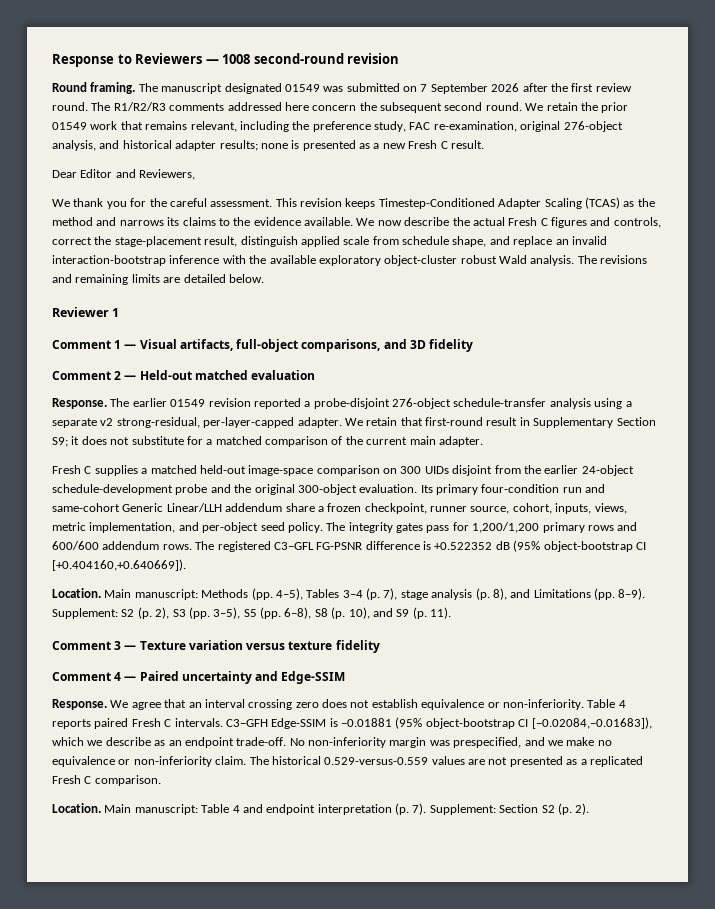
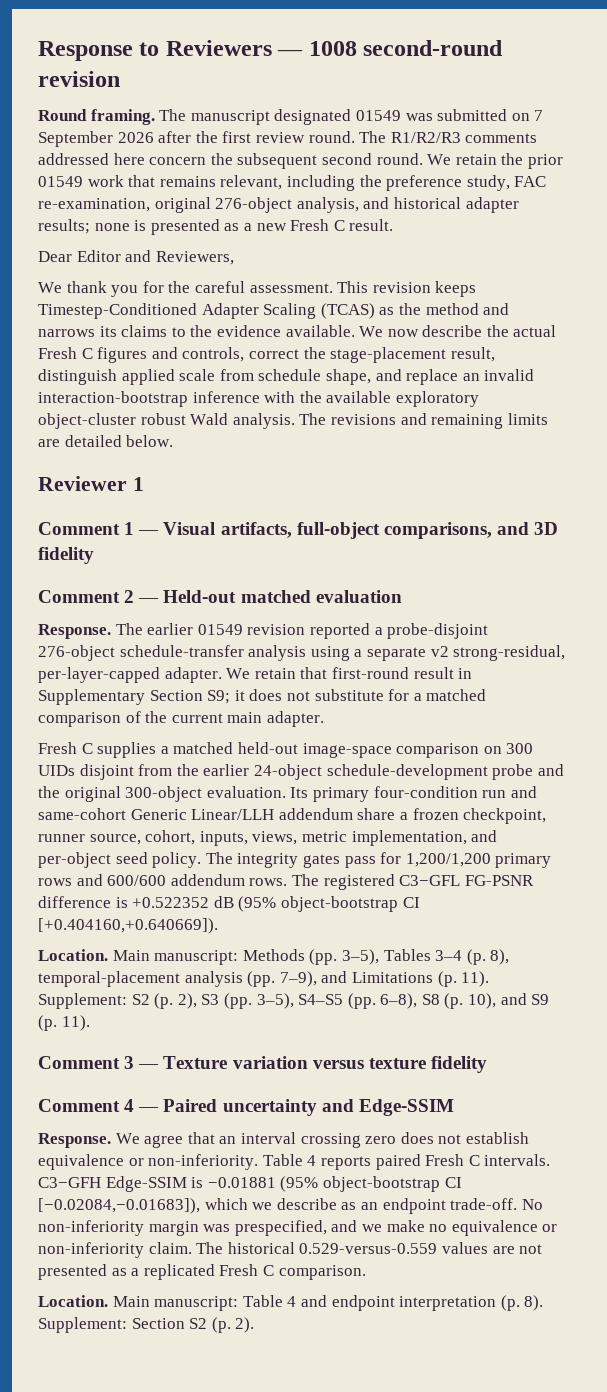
- Main manuscript: Methods (pp. 4–5), Tables 3–4 (p. 7), stage analysis (p. 8), and Limitations (pp. 8–9).
+ Main manuscript: Methods (pp. 3–5), Tables 3–4 (p. 8), temporal-placement analysis (pp. 7–9), and Limitations (p. 11).
- Supplement: S2 (p. 2), S3 (pp. 3–5), S5 (pp. 6–8), S8 (p. 10), and S9 (p. 11).
+ Supplement: S2 (p. 2), S3 (pp. 3–5), S4–S5 (pp. 6–8), S8 (p. 10), and S9 (p. 11).
- Main manuscript: Table 4 and endpoint interpretation (p. 7).
+ Main manuscript: Table 4 and endpoint interpretation (p. 8).

